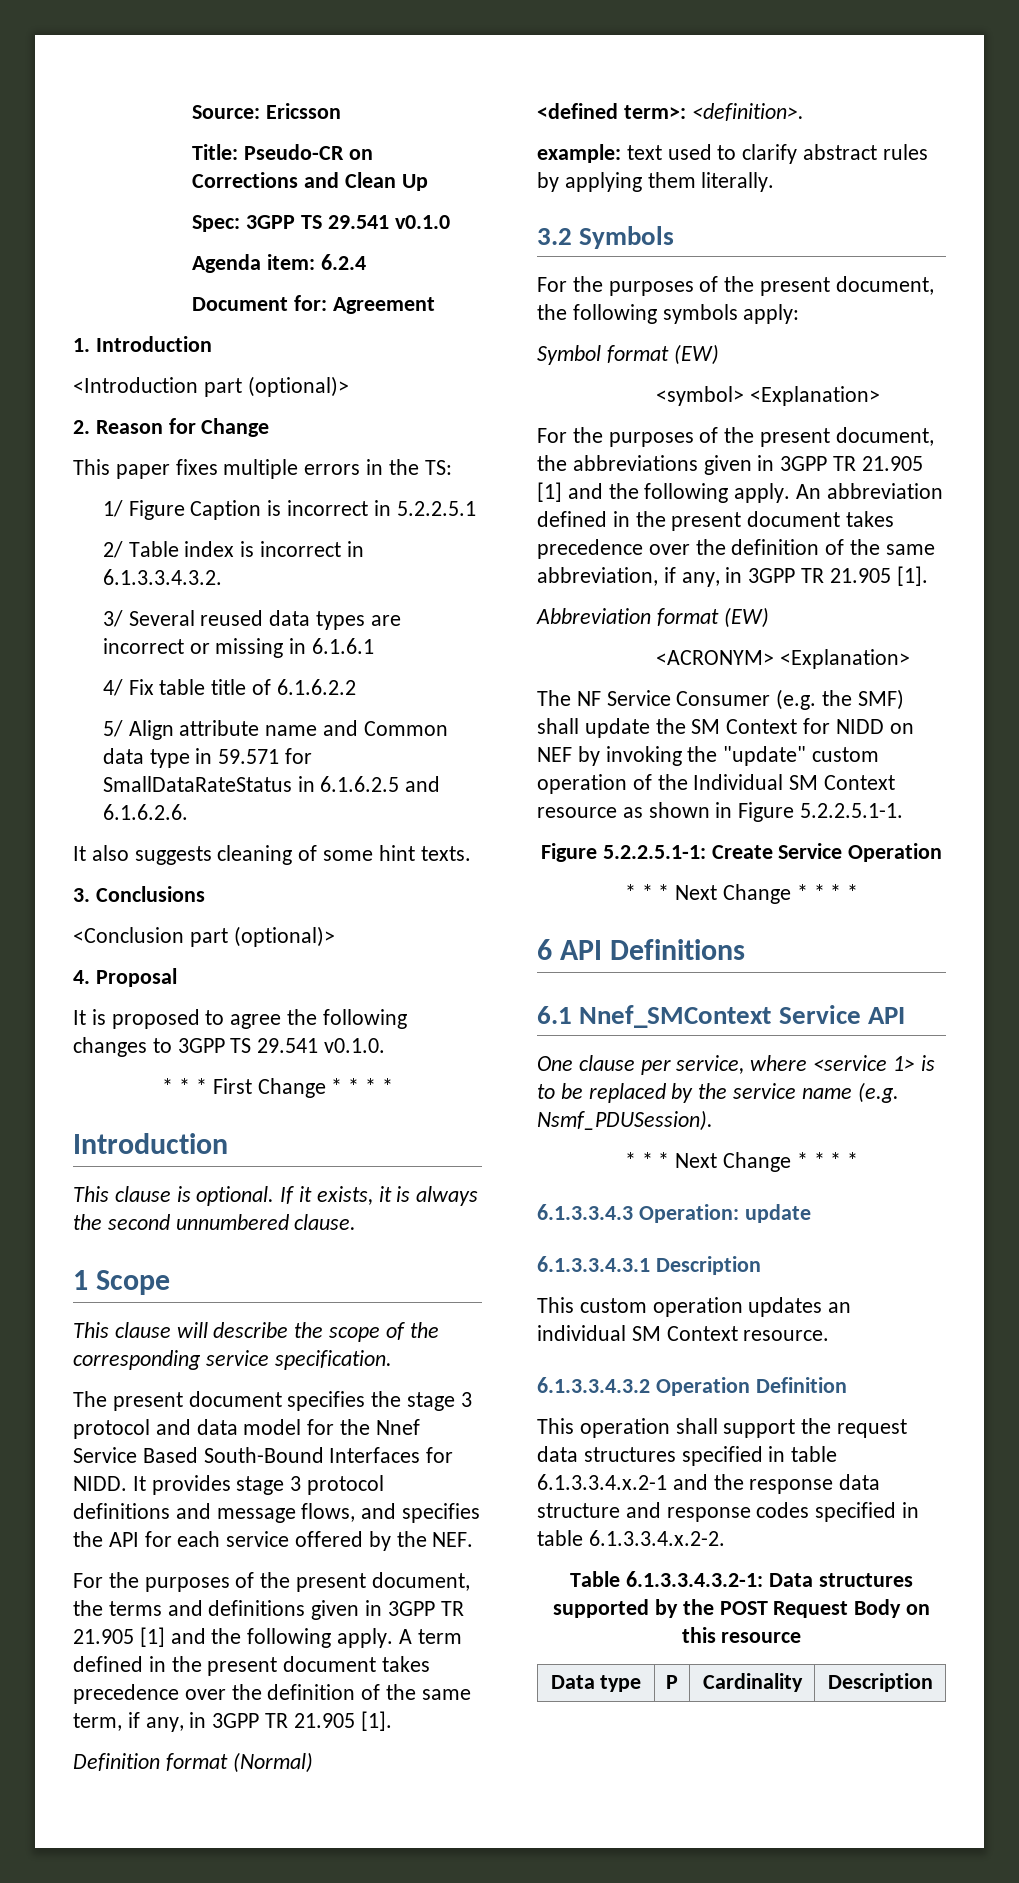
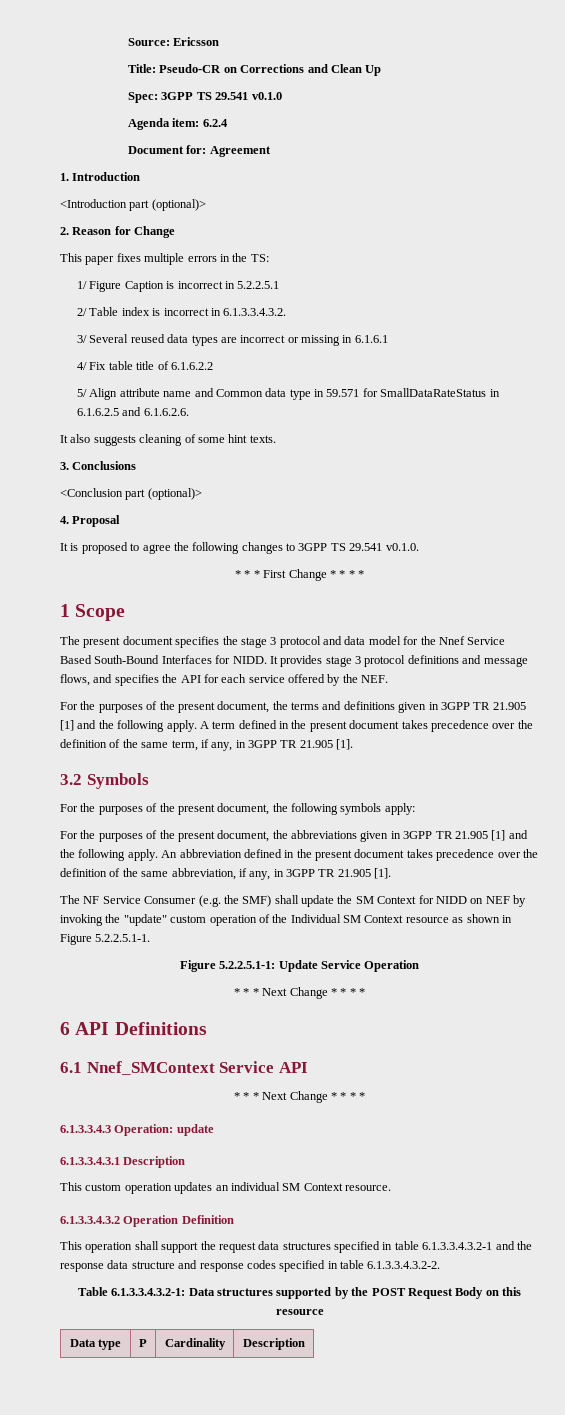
  * * * First Change * * * *
- Introduction
- This clause is optional. If it exists, it is always the second unnumbered clause.
  1 Scope
- This clause will describe the scope of the corresponding service specification.
- Definition format (Normal)
- <defined term>: <definition>.
- example: text used to clarify abstract rules by applying them literally.
- Symbol format (EW)
- <symbol> <Explanation>
- Abbreviation format (EW)
- <ACRONYM> <Explanation>
- Figure 5.2.2.5.1-1: Create Service Operation
+ Figure 5.2.2.5.1-1: Update Service Operation
- One clause per service, where <service 1> is to be replaced by the service name (e.g. Nsmf_PDUSession).
- This operation shall support the request data structures specified in table 6.1.3.3.4.x.2-1 and the response data structure and response codes specified in table 6.1.3.3.4.x.2-2.
+ This operation shall support the request data structures specified in table 6.1.3.3.4.3.2-1 and the response data structure and response codes specified in table 6.1.3.3.4.3.2-2.

